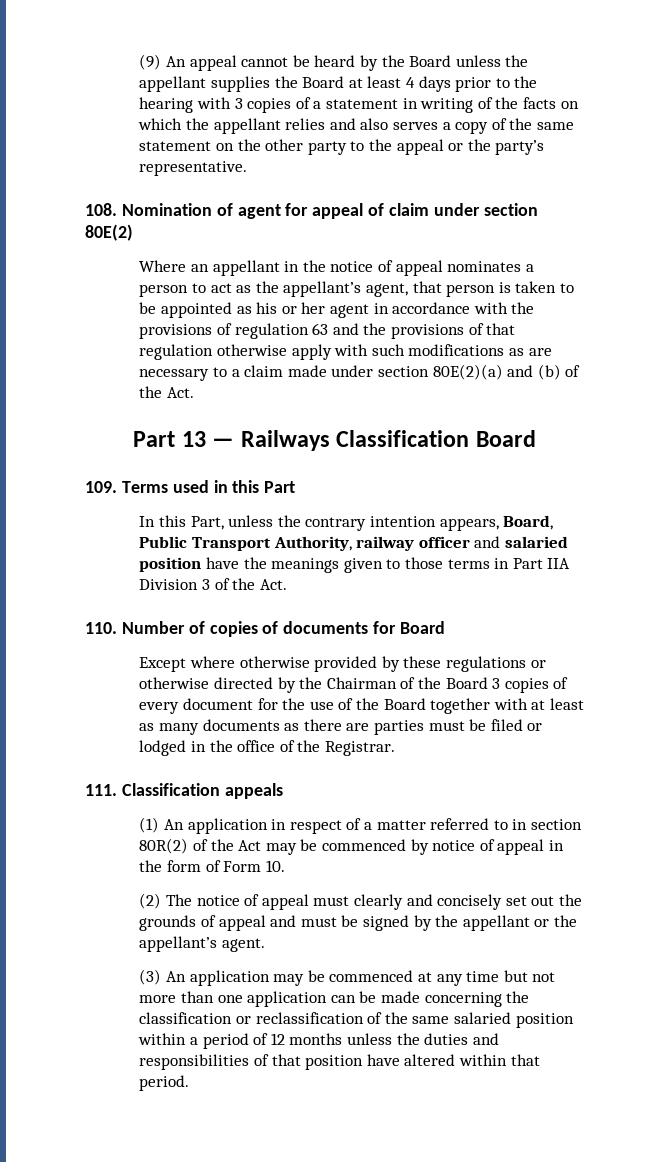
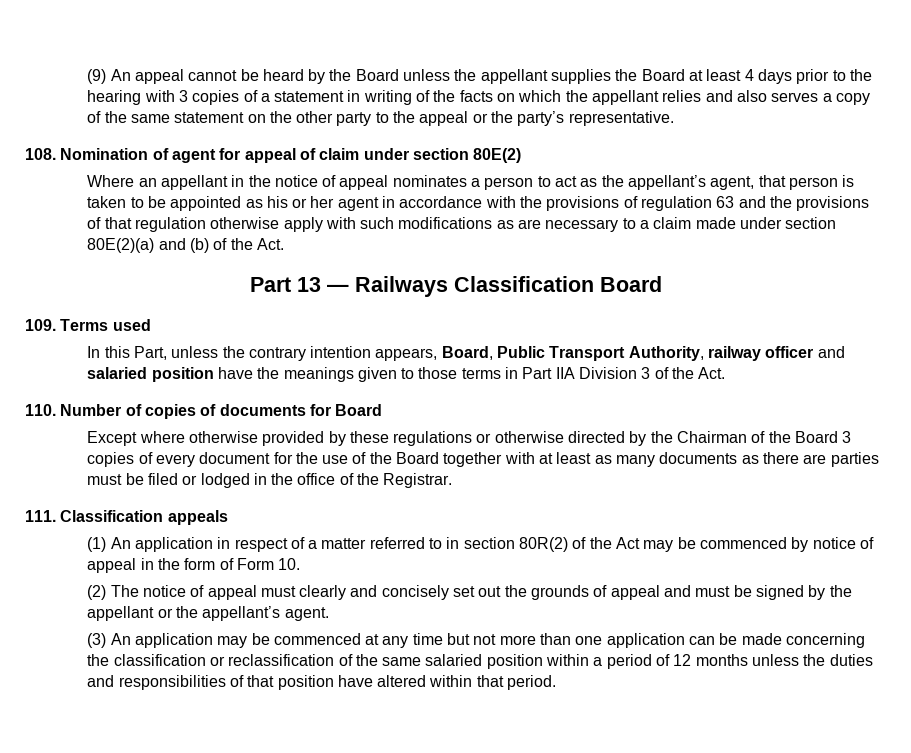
- 109. Terms used in this Part
+ 109. Terms used

